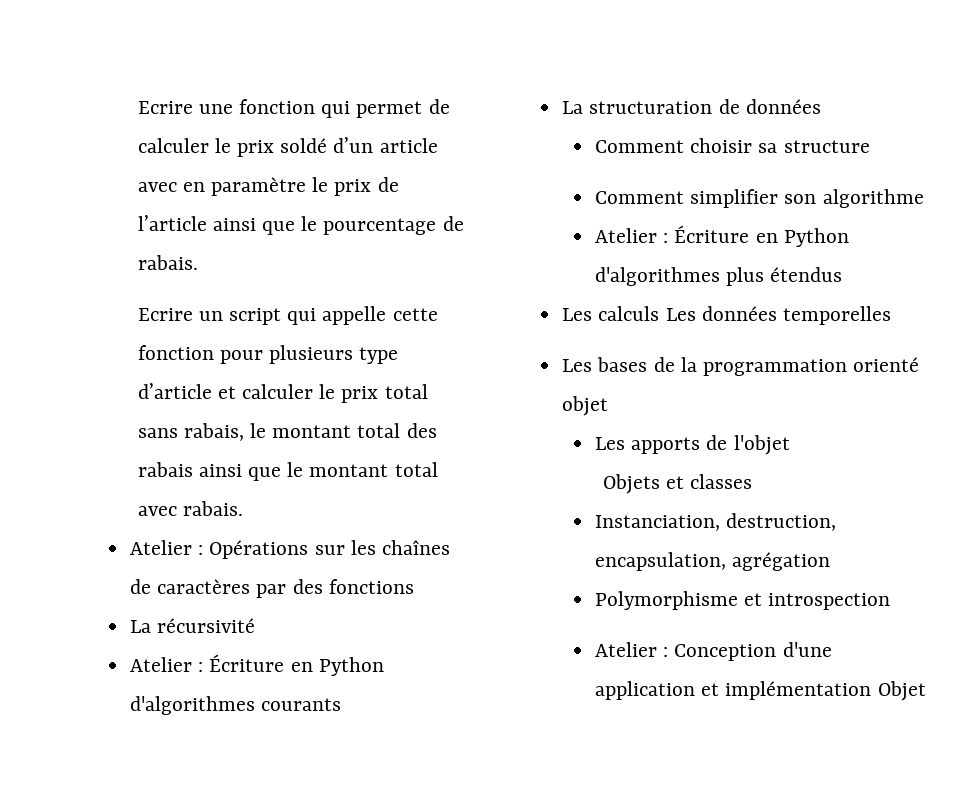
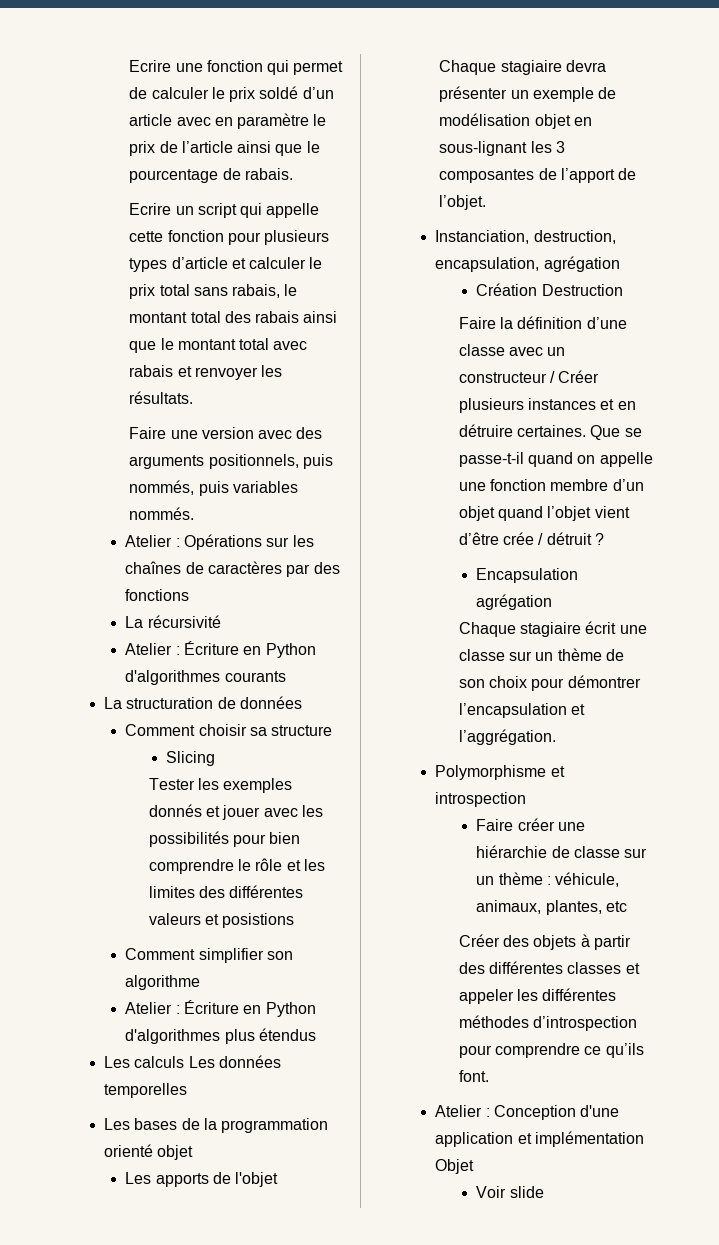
- Ecrire un script qui appelle cette fonction pour plusieurs type d’article et calculer le prix total sans rabais, le montant total des rabais ainsi que le montant total avec rabais.
+ Ecrire un script qui appelle cette fonction pour plusieurs types d’article et calculer le prix total sans rabais, le montant total des rabais ainsi que le montant total avec rabais et renvoyer les résultats.
+ Faire une version avec des arguments positionnels, puis nommés, puis variables nommés.
+ Slicing
+ Tester les exemples donnés et jouer avec les possibilités pour bien comprendre le rôle et les limites des différentes valeurs et posistions
- Objets et classes
+ Chaque stagiaire devra présenter un exemple de modélisation objet en sous-lignant les 3 composantes de l’apport de l’objet.
  Instanciation, destruction, encapsulation, agrégation
+ Création Destruction
+ Faire la définition d’une classe avec un constructeur / Créer plusieurs instances et en détruire certaines. Que se passe-t-il quand on appelle une fonction membre d’un objet quand l’objet vient d’être crée / détruit ?
+ Encapsulation agrégation
+ Chaque stagiaire écrit une classe sur un thème de son choix pour démontrer l’encapsulation et l’aggrégation.
  Polymorphisme et introspection
+ Faire créer une hiérarchie de classe sur un thème : véhicule, animaux, plantes, etc
+ Créer des objets à partir des différentes classes et appeler les différentes méthodes d’introspection pour comprendre ce qu’ils font.
+ Voir slide

